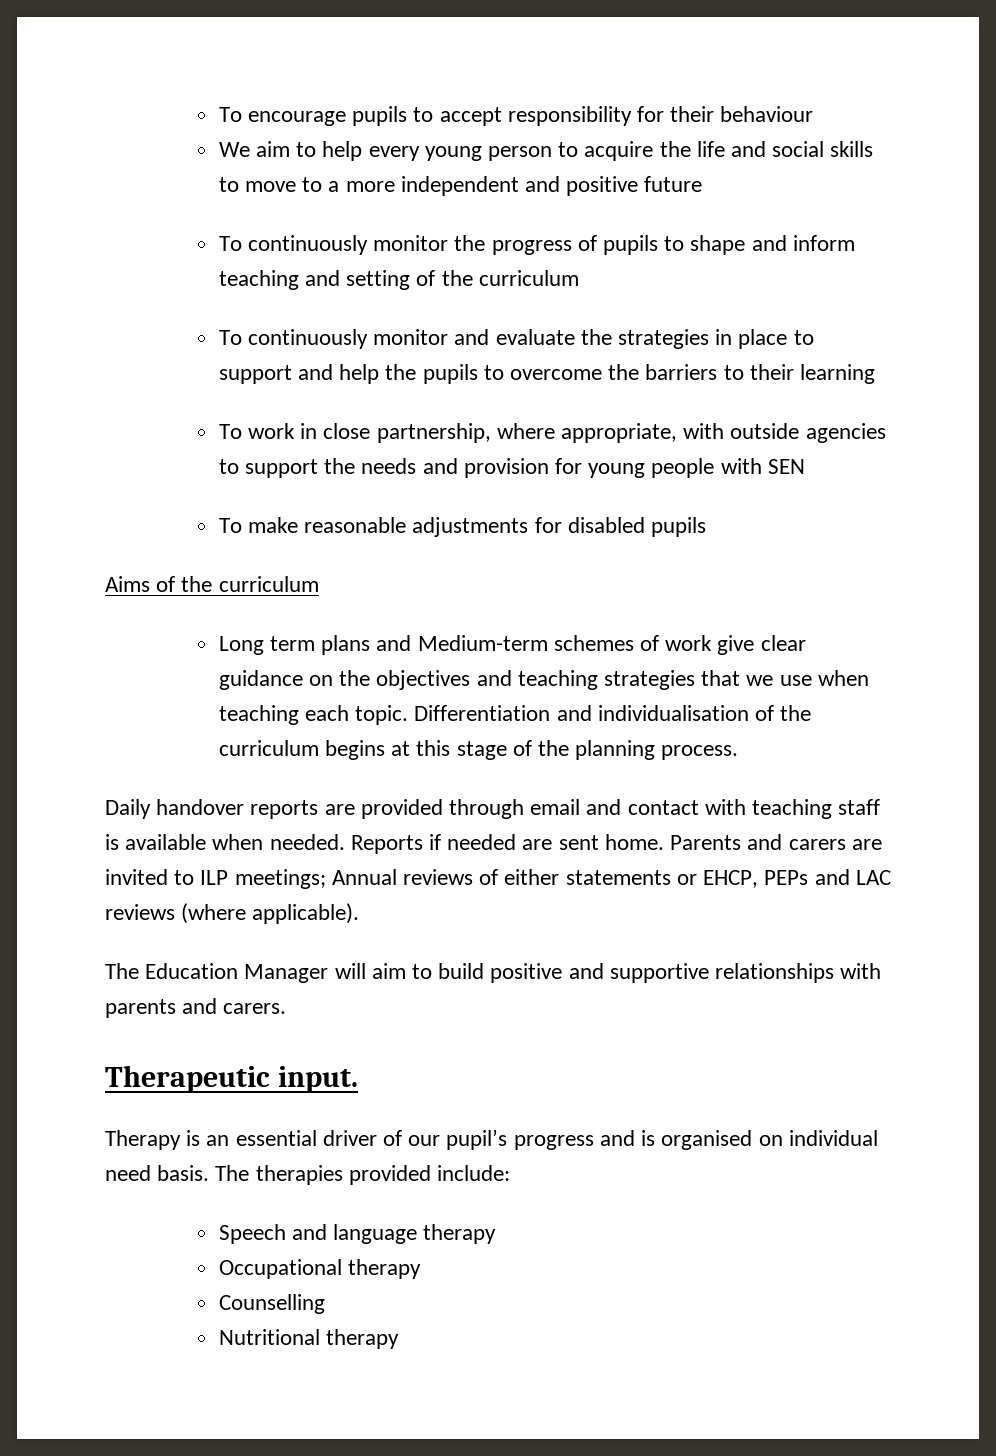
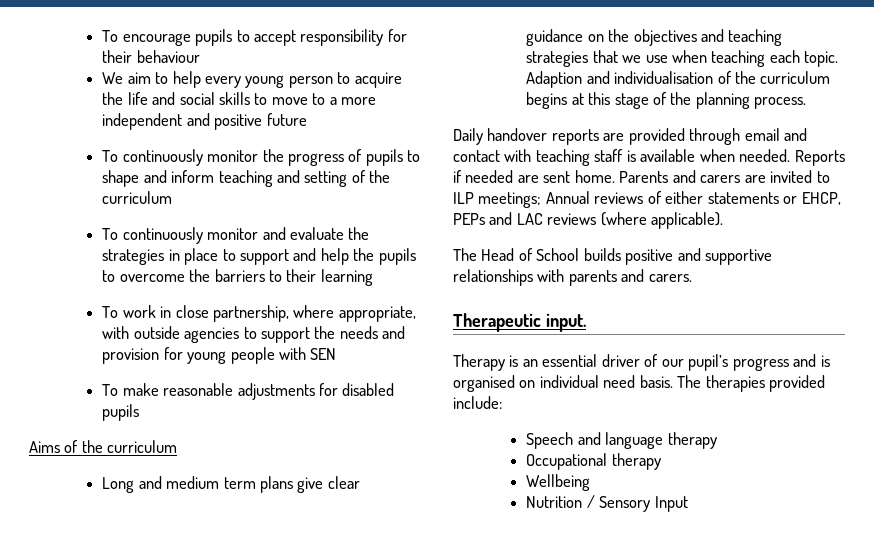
- Long term plans and Medium-term schemes of work give clear guidance on the objectives and teaching strategies that we use when teaching each topic.
+ Long and medium term plans give clear guidance on the objectives and teaching strategies that we use when teaching each topic.
- Differentiation and individualisation of the curriculum begins at this stage of the planning process.
+ Adaption and individualisation of the curriculum begins at this stage of the planning process.
- The Education Manager will aim to build positive and supportive relationships with parents and carers.
+ The Head of School builds positive and supportive relationships with parents and carers.
- Counselling
- Nutritional therapy
+ Wellbeing
+ Nutrition / Sensory Input

